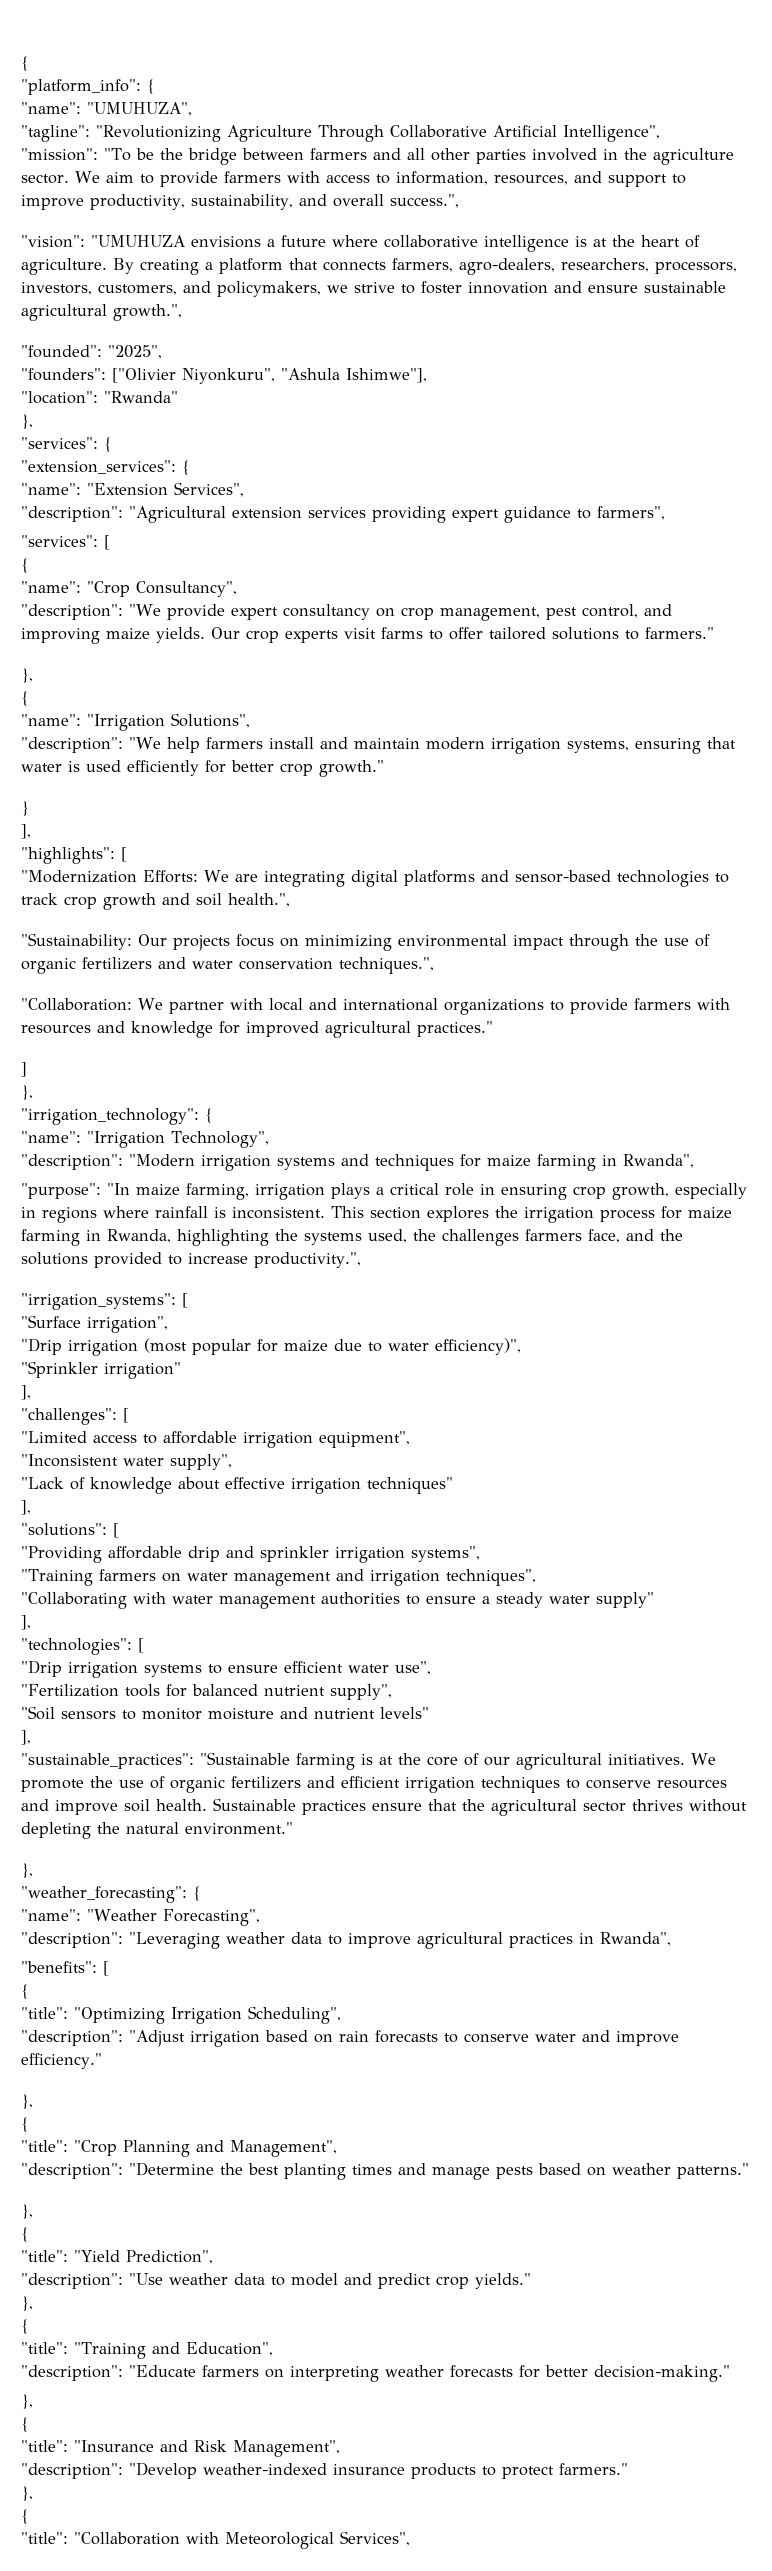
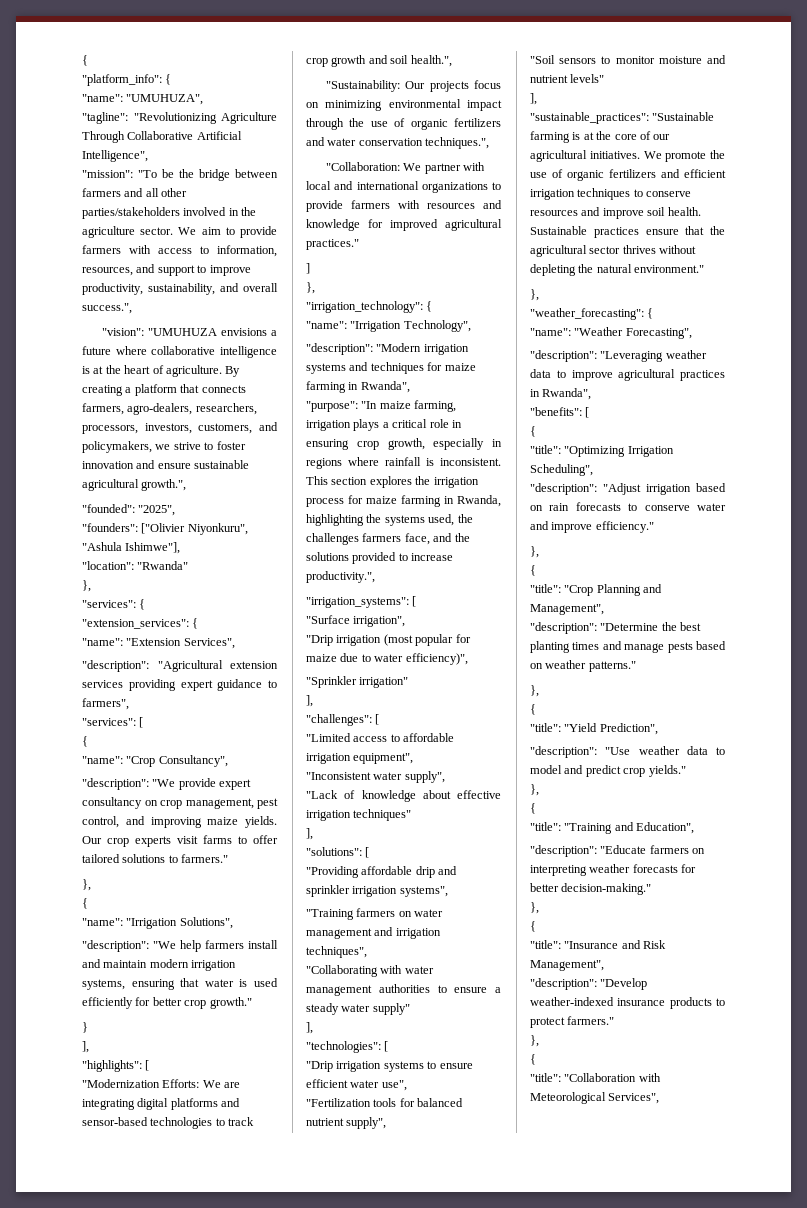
- "mission": "To be the bridge between farmers and all other parties involved in the agriculture sector.
+ "mission": "To be the bridge between farmers and all other parties/stakeholders involved in the agriculture sector.

